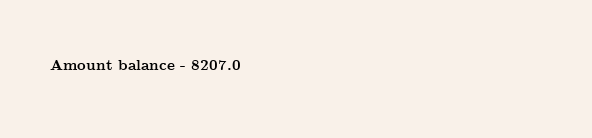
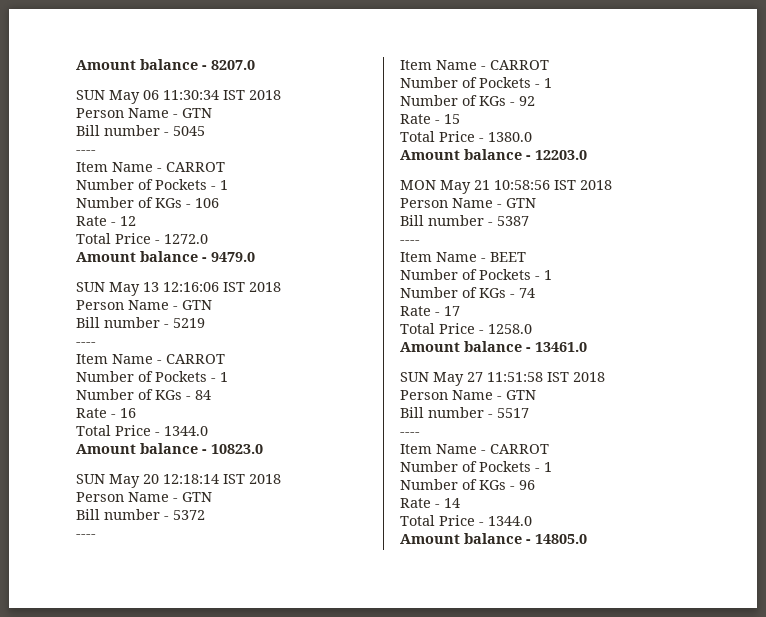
+ SUN May 06 11:30:34 IST 2018
+ Person Name - GTN
+ Bill number - 5045
+ ----
+ Item Name - CARROT
+ Number of Pockets - 1
+ Number of KGs - 106
+ Rate - 12
+ Total Price - 1272.0
+ Amount balance - 9479.0
+ SUN May 13 12:16:06 IST 2018
+ Person Name - GTN
+ Bill number - 5219
+ ----
+ Item Name - CARROT
+ Number of Pockets - 1
+ Number of KGs - 84
+ Rate - 16
+ Total Price - 1344.0
+ Amount balance - 10823.0
+ SUN May 20 12:18:14 IST 2018
+ Person Name - GTN
+ Bill number - 5372
+ ----
+ Item Name - CARROT
+ Number of Pockets - 1
+ Number of KGs - 92
+ Rate - 15
+ Total Price - 1380.0
+ Amount balance - 12203.0
+ MON May 21 10:58:56 IST 2018
+ Person Name - GTN
+ Bill number - 5387
+ ----
+ Item Name - BEET
+ Number of Pockets - 1
+ Number of KGs - 74
+ Rate - 17
+ Total Price - 1258.0
+ Amount balance - 13461.0
+ SUN May 27 11:51:58 IST 2018
+ Person Name - GTN
+ Bill number - 5517
+ ----
+ Item Name - CARROT
+ Number of Pockets - 1
+ Number of KGs - 96
+ Rate - 14
+ Total Price - 1344.0
+ Amount balance - 14805.0

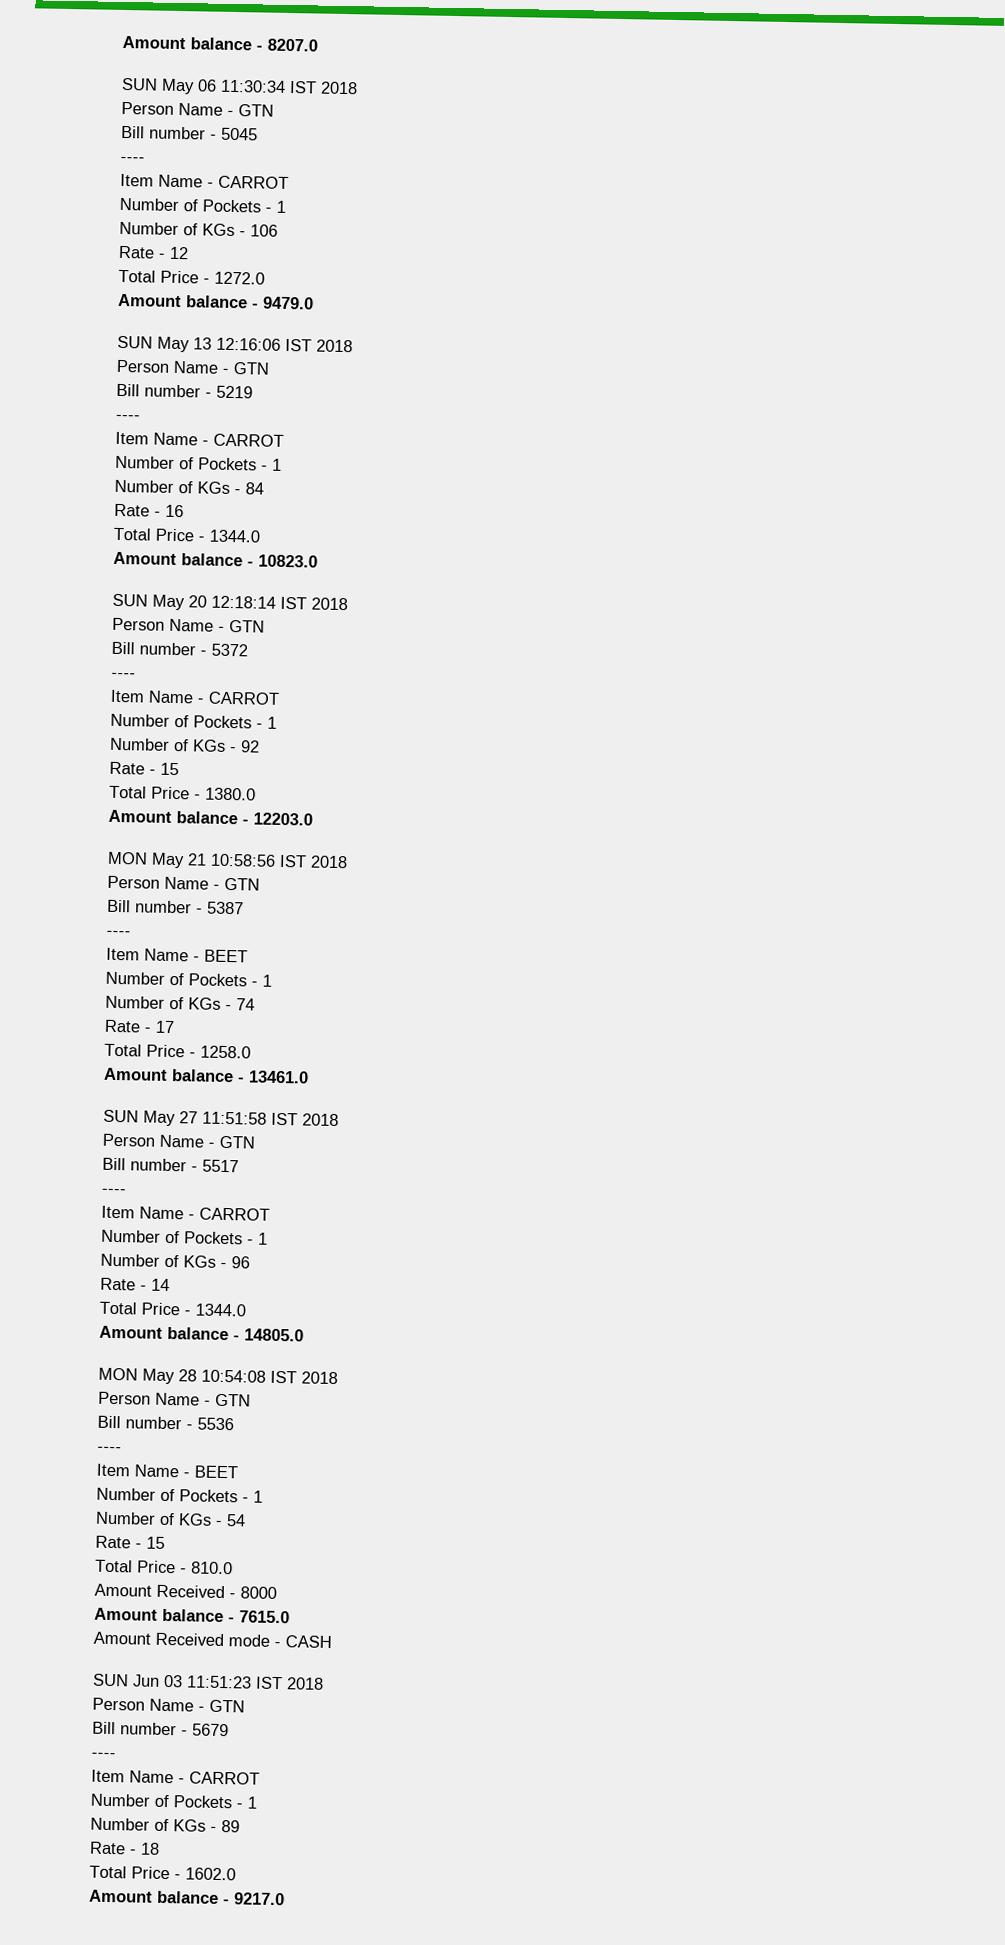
+ MON May 28 10:54:08 IST 2018
+ Person Name - GTN
+ Bill number - 5536
+ ----
+ Item Name - BEET
+ Number of Pockets - 1
+ Number of KGs - 54
+ Rate - 15
+ Total Price - 810.0
+ Amount Received - 8000
+ Amount balance - 7615.0
+ Amount Received mode - CASH
+ SUN Jun 03 11:51:23 IST 2018
+ Person Name - GTN
+ Bill number - 5679
+ ----
+ Item Name - CARROT
+ Number of Pockets - 1
+ Number of KGs - 89
+ Rate - 18
+ Total Price - 1602.0
+ Amount balance - 9217.0

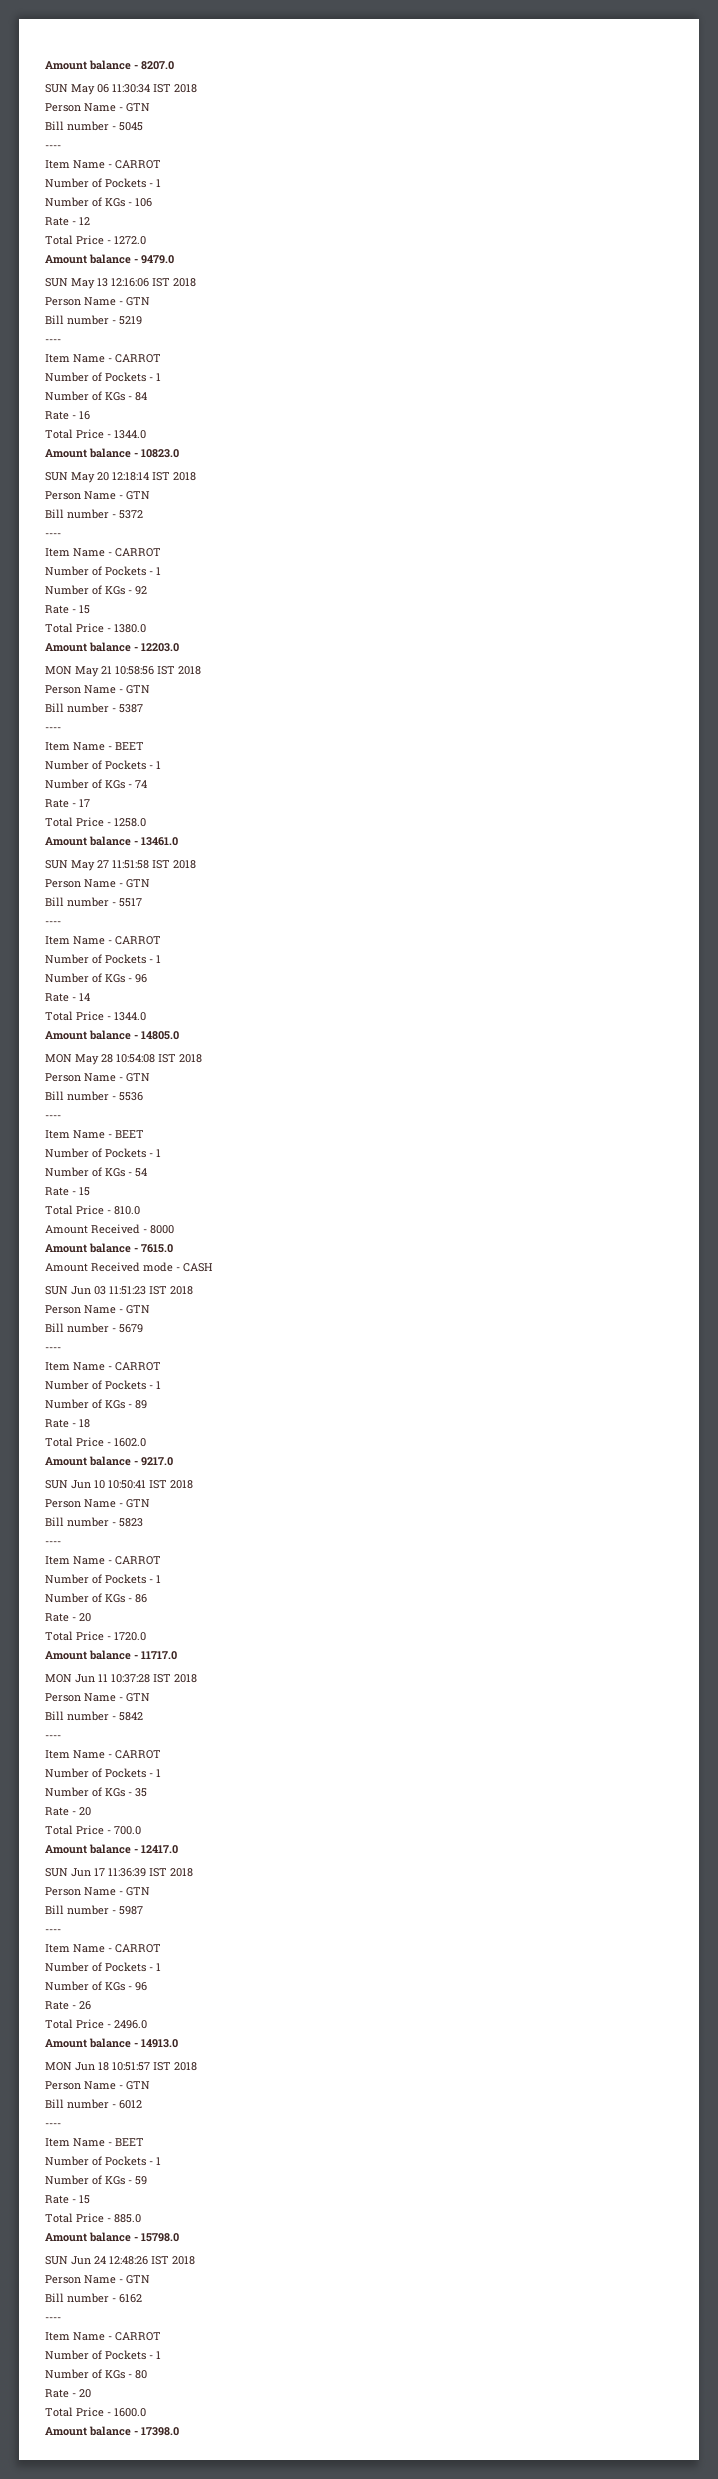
+ SUN Jun 10 10:50:41 IST 2018
+ Person Name - GTN
+ Bill number - 5823
+ ----
+ Item Name - CARROT
+ Number of Pockets - 1
+ Number of KGs - 86
+ Rate - 20
+ Total Price - 1720.0
+ Amount balance - 11717.0
+ MON Jun 11 10:37:28 IST 2018
+ Person Name - GTN
+ Bill number - 5842
+ ----
+ Item Name - CARROT
+ Number of Pockets - 1
+ Number of KGs - 35
+ Rate - 20
+ Total Price - 700.0
+ Amount balance - 12417.0
+ SUN Jun 17 11:36:39 IST 2018
+ Person Name - GTN
+ Bill number - 5987
+ ----
+ Item Name - CARROT
+ Number of Pockets - 1
+ Number of KGs - 96
+ Rate - 26
+ Total Price - 2496.0
+ Amount balance - 14913.0
+ MON Jun 18 10:51:57 IST 2018
+ Person Name - GTN
+ Bill number - 6012
+ ----
+ Item Name - BEET
+ Number of Pockets - 1
+ Number of KGs - 59
+ Rate - 15
+ Total Price - 885.0
+ Amount balance - 15798.0
+ SUN Jun 24 12:48:26 IST 2018
+ Person Name - GTN
+ Bill number - 6162
+ ----
+ Item Name - CARROT
+ Number of Pockets - 1
+ Number of KGs - 80
+ Rate - 20
+ Total Price - 1600.0
+ Amount balance - 17398.0

